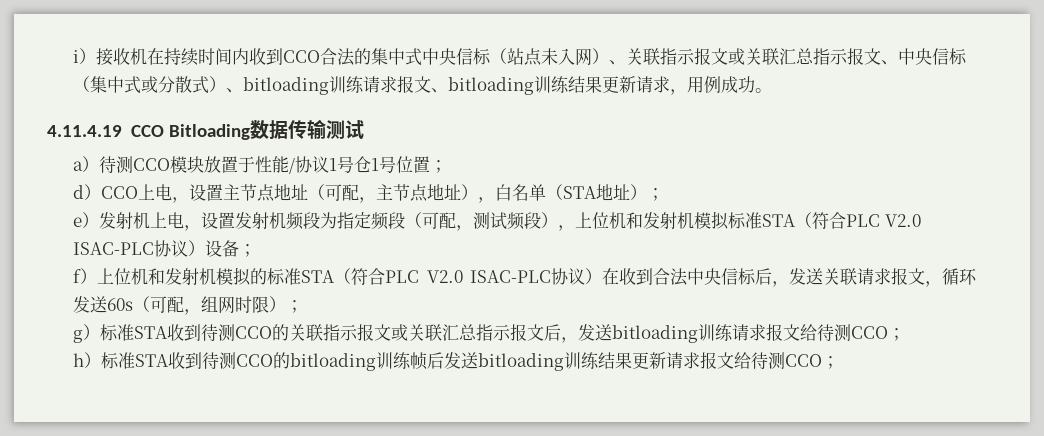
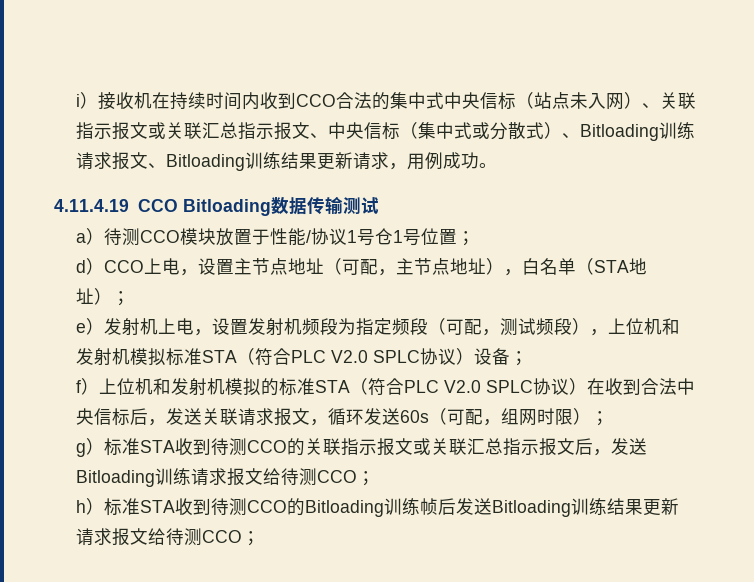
- i）接收机在持续时间内收到CCO合法的集中式中央信标（站点未入网）、关联指示报文或关联汇总指示报文、中央信标（集中式或分散式）、bitloading训练请求报文、bitloading训练结果更新请求，用例成功。
+ i）接收机在持续时间内收到CCO合法的集中式中央信标（站点未入网）、关联指示报文或关联汇总指示报文、中央信标（集中式或分散式）、Bitloading训练请求报文、Bitloading训练结果更新请求，用例成功。
- e）发射机上电，设置发射机频段为指定频段（可配，测试频段），上位机和发射机模拟标准STA（符合PLC V2.0 ISAC-PLC协议）设备；
+ e）发射机上电，设置发射机频段为指定频段（可配，测试频段），上位机和发射机模拟标准STA（符合PLC V2.0 SPLC协议）设备；
- f）上位机和发射机模拟的标准STA（符合PLC V2.0 ISAC-PLC协议）在收到合法中央信标后，发送关联请求报文，循环发送60s（可配，组网时限）；
+ f）上位机和发射机模拟的标准STA（符合PLC V2.0 SPLC协议）在收到合法中央信标后，发送关联请求报文，循环发送60s（可配，组网时限）；
- g）标准STA收到待测CCO的关联指示报文或关联汇总指示报文后，发送bitloading训练请求报文给待测CCO；
+ g）标准STA收到待测CCO的关联指示报文或关联汇总指示报文后，发送Bitloading训练请求报文给待测CCO；
- h）标准STA收到待测CCO的bitloading训练帧后发送bitloading训练结果更新请求报文给待测CCO；
+ h）标准STA收到待测CCO的Bitloading训练帧后发送Bitloading训练结果更新请求报文给待测CCO；

